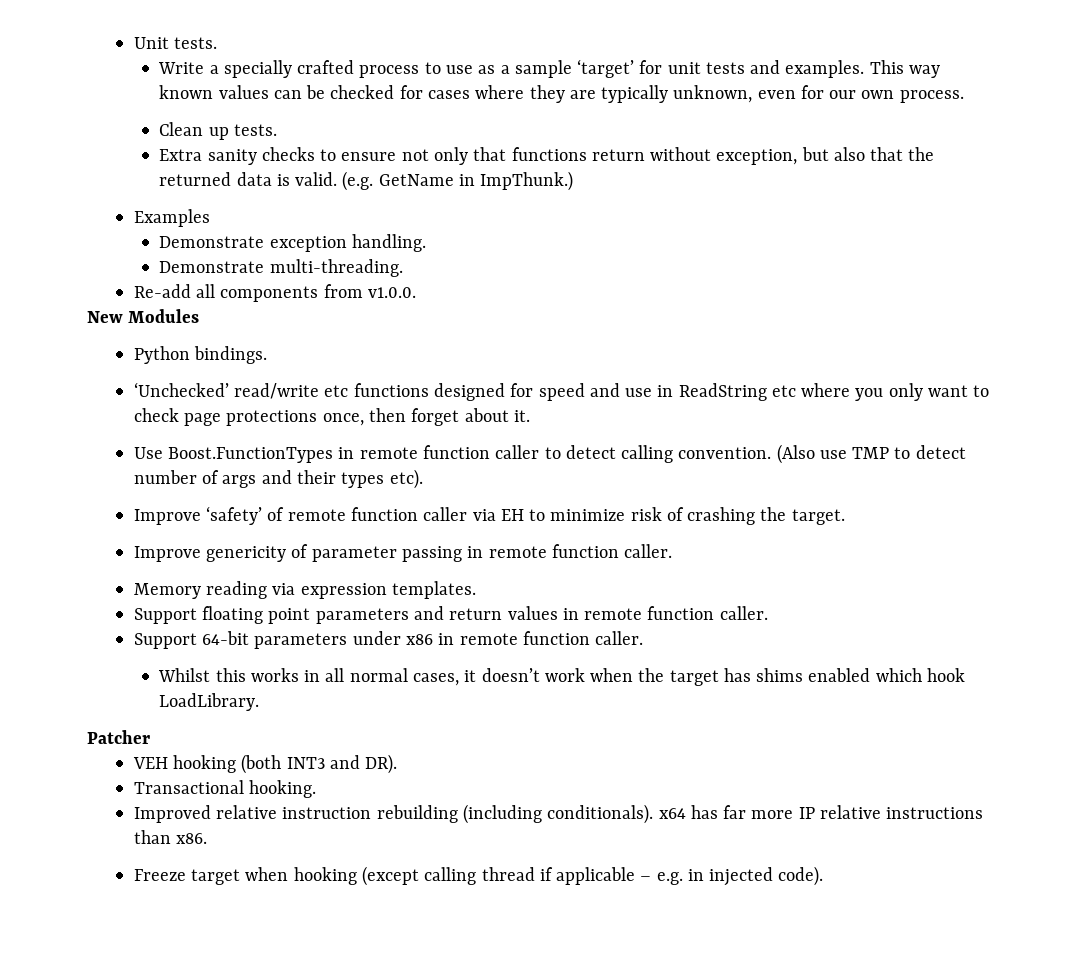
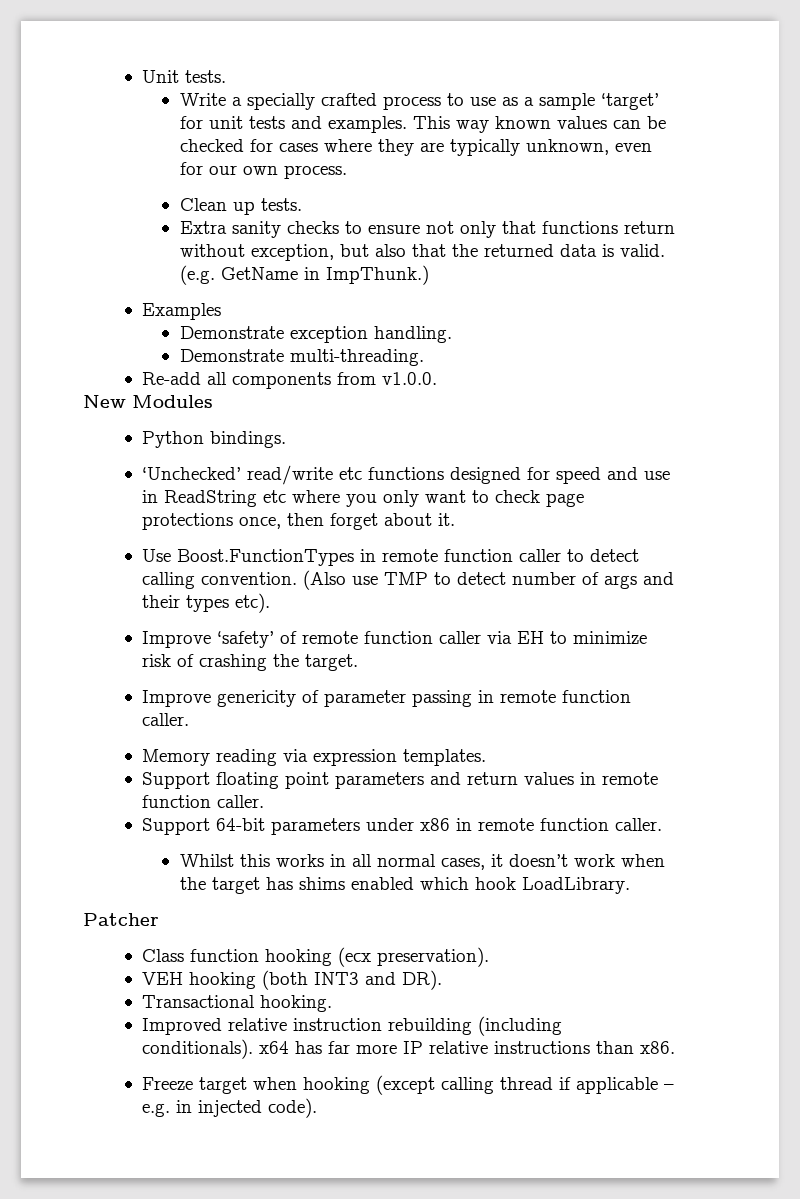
+ Class function hooking (ecx preservation).

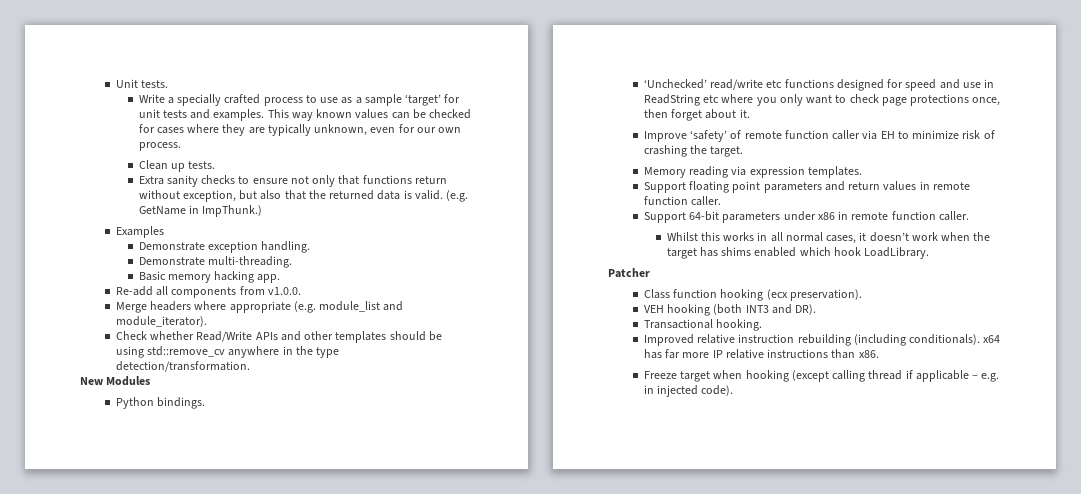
+ Basic memory hacking app.
+ Merge headers where appropriate (e.g. module_list and module_iterator).
+ Check whether Read/Write APIs and other templates should be using std::remove_cv anywhere in the type detection/transformation.
- Use Boost.FunctionTypes in remote function caller to detect calling convention. (Also use TMP to detect number of args and their types etc).
- Improve genericity of parameter passing in remote function caller.

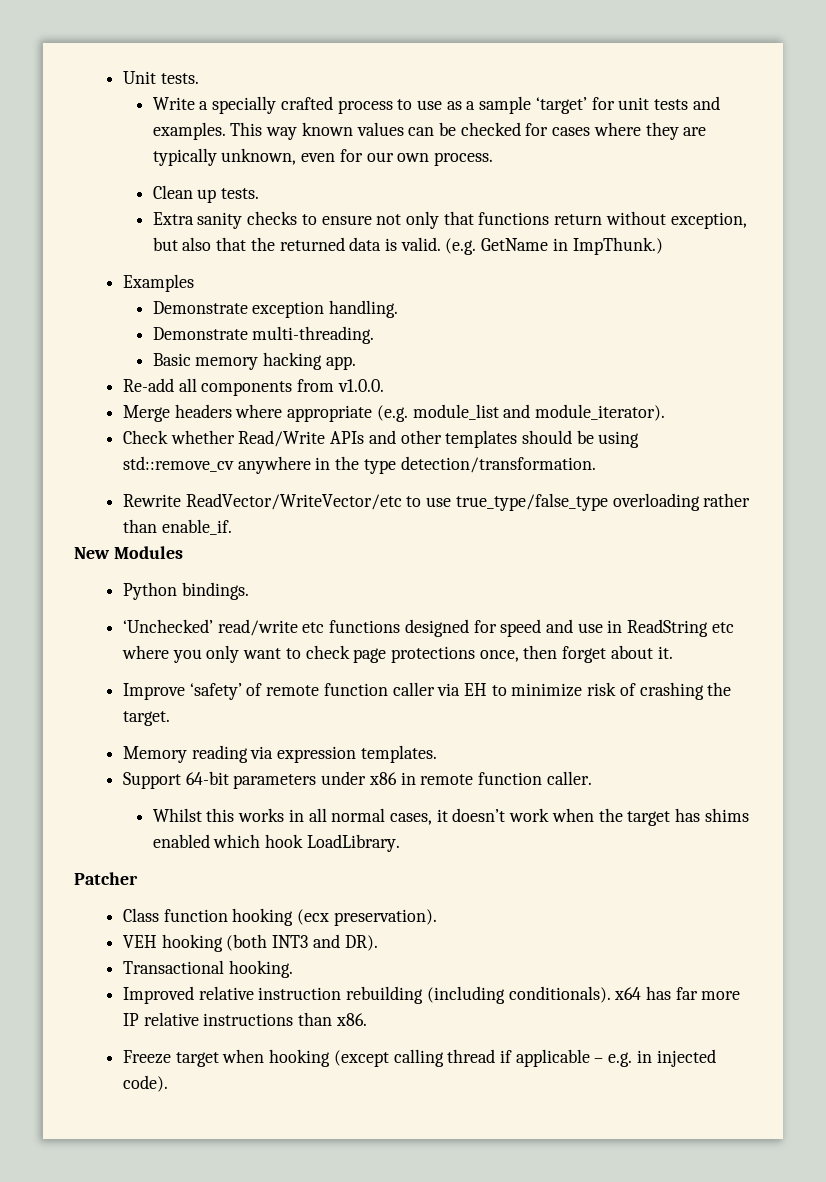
+ Rewrite ReadVector/WriteVector/etc to use true_type/false_type overloading rather than enable_if.
- Support floating point parameters and return values in remote function caller.

